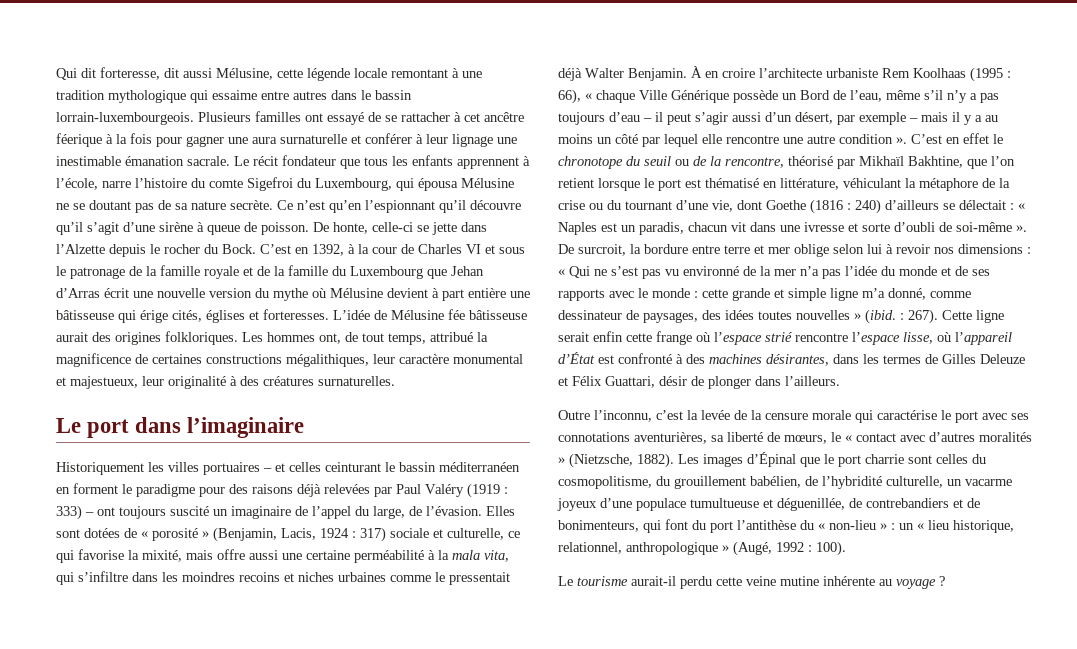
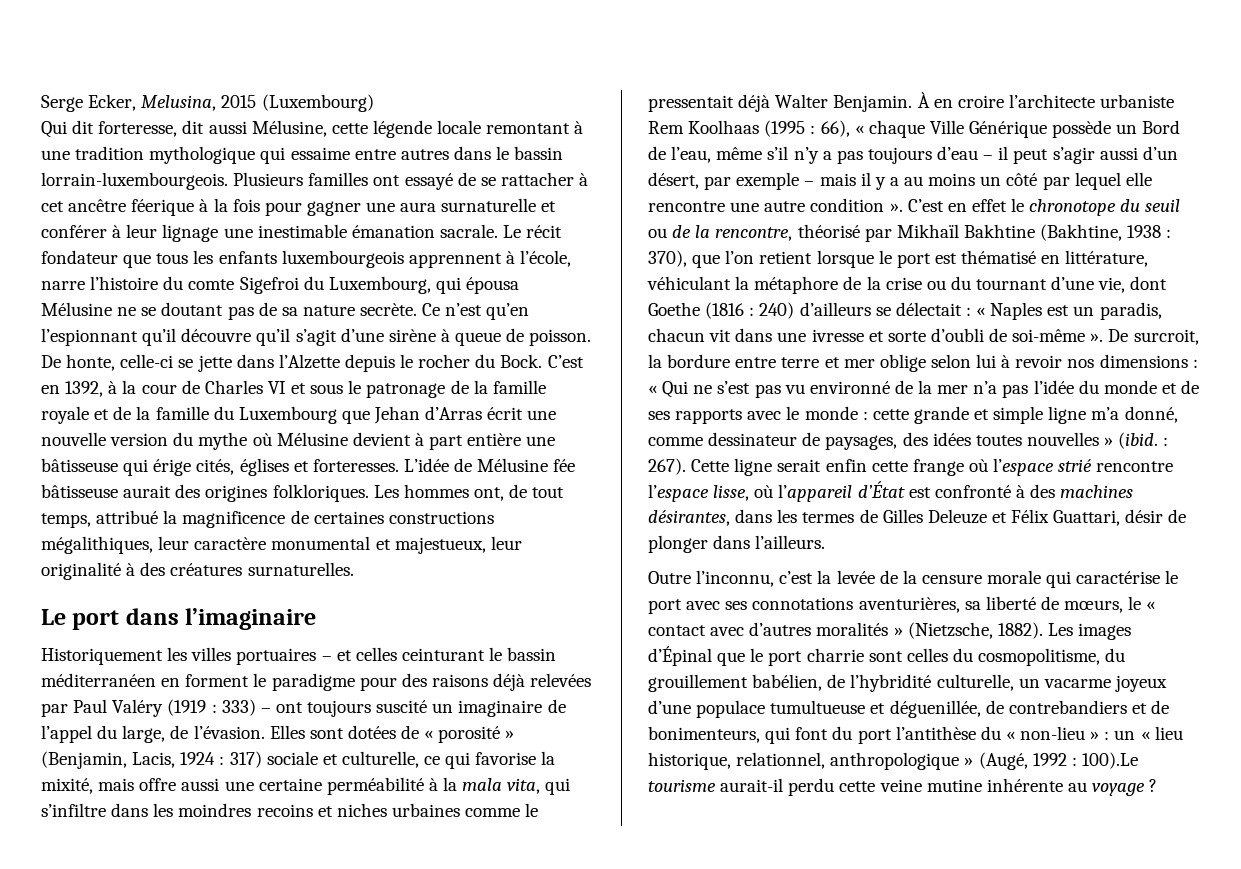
+ Serge Ecker, Melusina, 2015 (Luxembourg)
- Le récit fondateur que tous les enfants apprennent à l’école, narre l’histoire du comte Sigefroi du Luxembourg, qui épousa Mélusine ne se doutant pas de sa nature secrète.
+ Le récit fondateur que tous les enfants luxembourgeois apprennent à l’école, narre l’histoire du comte Sigefroi du Luxembourg, qui épousa Mélusine ne se doutant pas de sa nature secrète.
- C’est en effet le chronotope du seuil ou de la rencontre, théorisé par Mikhaïl Bakhtine, que l’on retient lorsque le port est thématisé en littérature, véhiculant la métaphore de la crise ou du tournant d’une vie, dont Goethe (1816 : 240) d’ailleurs se délectait : « Naples est un paradis, chacun vit dans une ivresse et sorte d’oubli de soi-même ».
+ C’est en effet le chronotope du seuil ou de la rencontre, théorisé par Mikhaïl Bakhtine (Bakhtine, 1938 : 370), que l’on retient lorsque le port est thématisé en littérature, véhiculant la métaphore de la crise ou du tournant d’une vie, dont Goethe (1816 : 240) d’ailleurs se délectait : « Naples est un paradis, chacun vit dans une ivresse et sorte d’oubli de soi-même ».
- Les images d’Épinal que le port charrie sont celles du cosmopolitisme, du grouillement babélien, de l’hybridité culturelle, un vacarme joyeux d’une populace tumultueuse et déguenillée, de contrebandiers et de bonimenteurs, qui font du port l’antithèse du « non-lieu » : un « lieu historique, relationnel, anthropologique » (Augé, 1992 : 100).
- Le tourisme aurait-il perdu cette veine mutine inhérente au voyage ?
+ Les images d’Épinal que le port charrie sont celles du cosmopolitisme, du grouillement babélien, de l’hybridité culturelle, un vacarme joyeux d’une populace tumultueuse et déguenillée, de contrebandiers et de bonimenteurs, qui font du port l’antithèse du « non-lieu » : un « lieu historique, relationnel, anthropologique » (Augé, 1992 : 100).Le tourisme aurait-il perdu cette veine mutine inhérente au voyage ?

